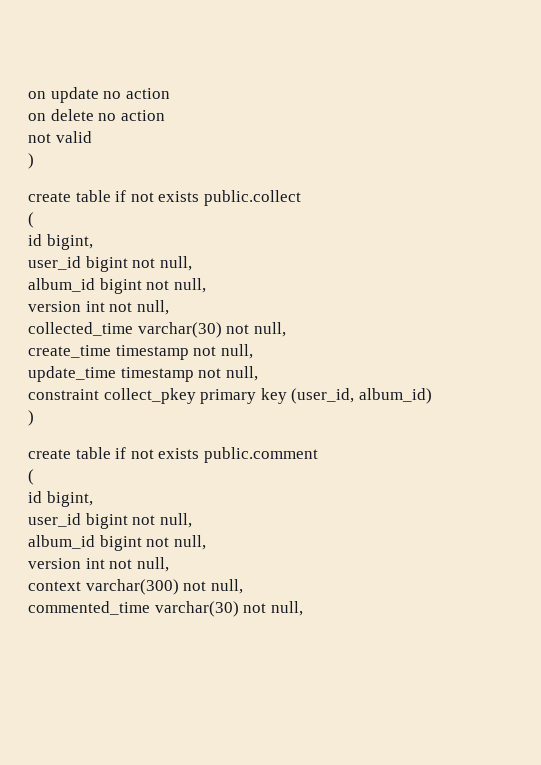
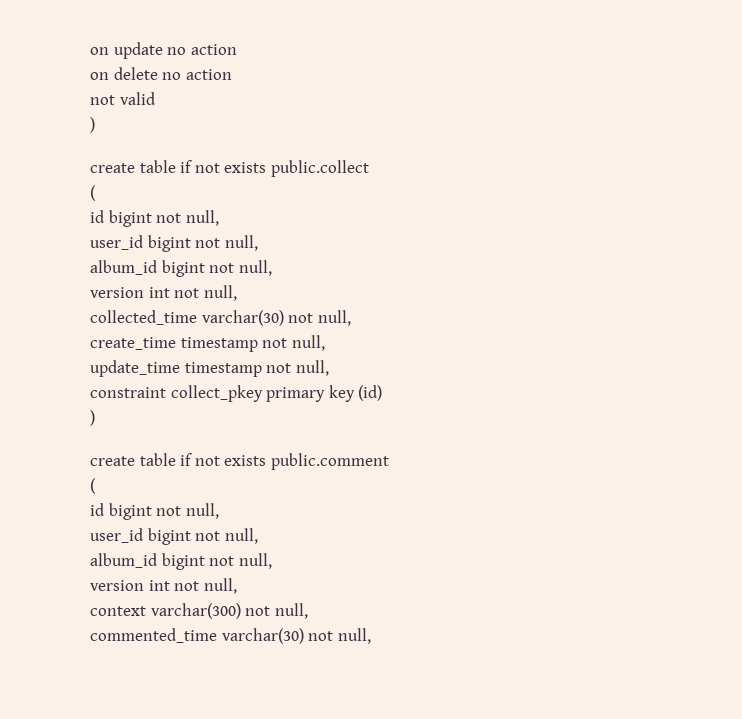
  create table if not exists public.collect
  (
- id bigint,
+ id bigint not null,
- constraint collect_pkey primary key (user_id, album_id)
+ constraint collect_pkey primary key (id)
  create table if not exists public.comment
  (
- id bigint,
+ id bigint not null,

